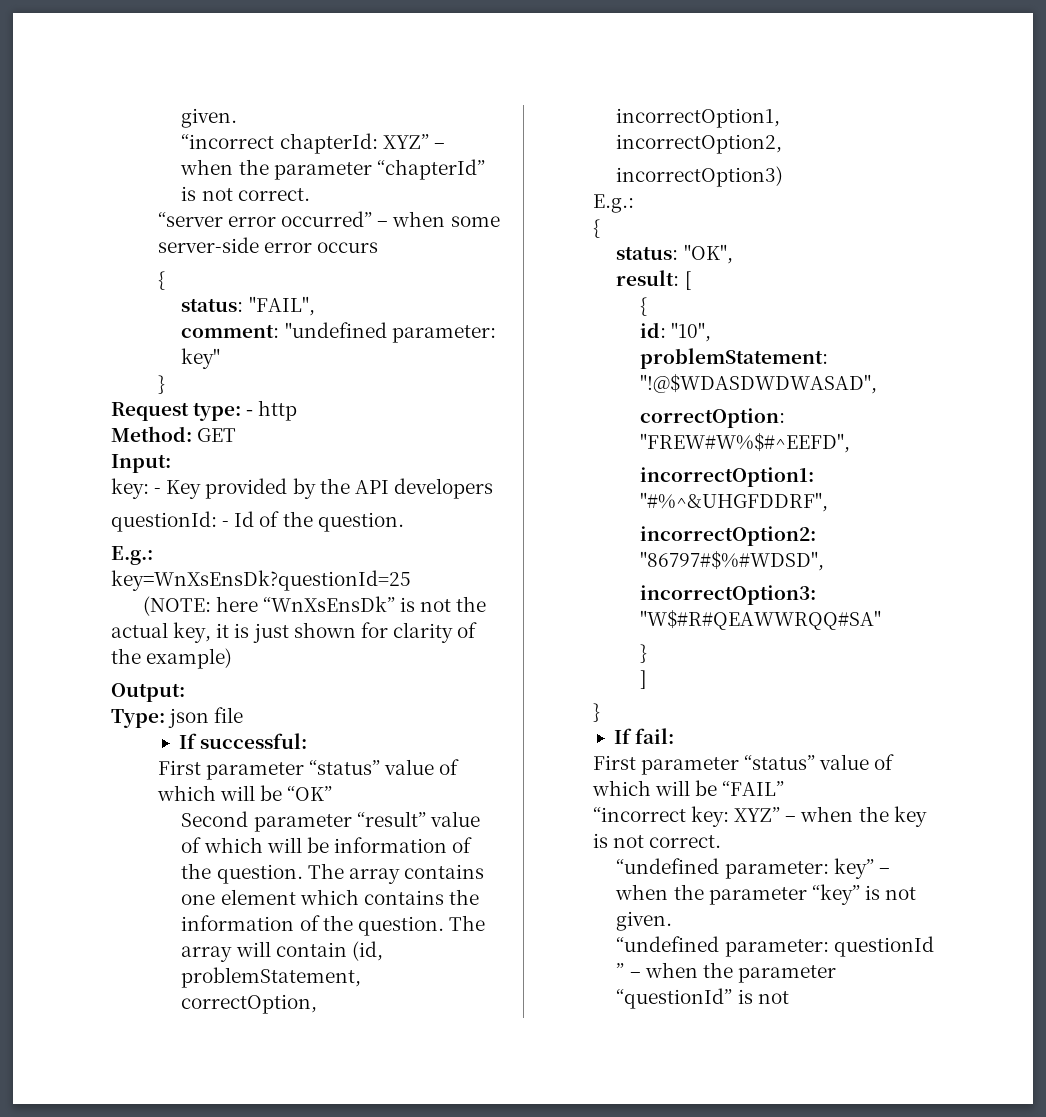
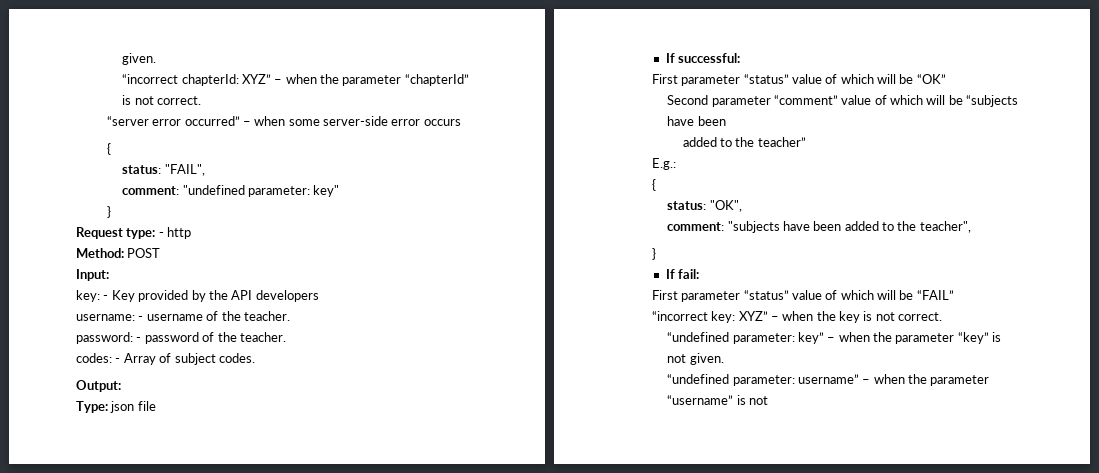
- Method: GET
+ Method: POST
- questionId: - Id of the question.
- E.g.:
- key=WnXsEnsDk?questionId=25
- (NOTE: here “WnXsEnsDk” is not the actual key, it is just shown for clarity of the example)
+ username: - username of the teacher.
+ password: - password of the teacher.
+ codes: - Array of subject codes.
- Second parameter “result” value of which will be information of the question. The array contains one element which contains the information of the question. The array will contain (id, problemStatement, correctOption,
- incorrectOption1, incorrectOption2,
- incorrectOption3)
+ Second parameter “comment” value of which will be “subjects have been
+ added to the teacher”
  E.g.:
  {
  status: "OK",
- result: [
- {
- id: "10",
- problemStatement: "!@$WDASDWDWASAD",
- correctOption: "FREW#W%$#^EEFD",
- incorrectOption1: "#%^&UHGFDDRF",
- incorrectOption2: "86797#$%#WDSD",
- incorrectOption3: "W$#R#QEAWWRQQ#SA"
- }
- ]
+ comment: "subjects have been added to the teacher",
- “undefined parameter: questionId ” – when the parameter “questionId” is not
+ “undefined parameter: username” – when the parameter “username” is not

